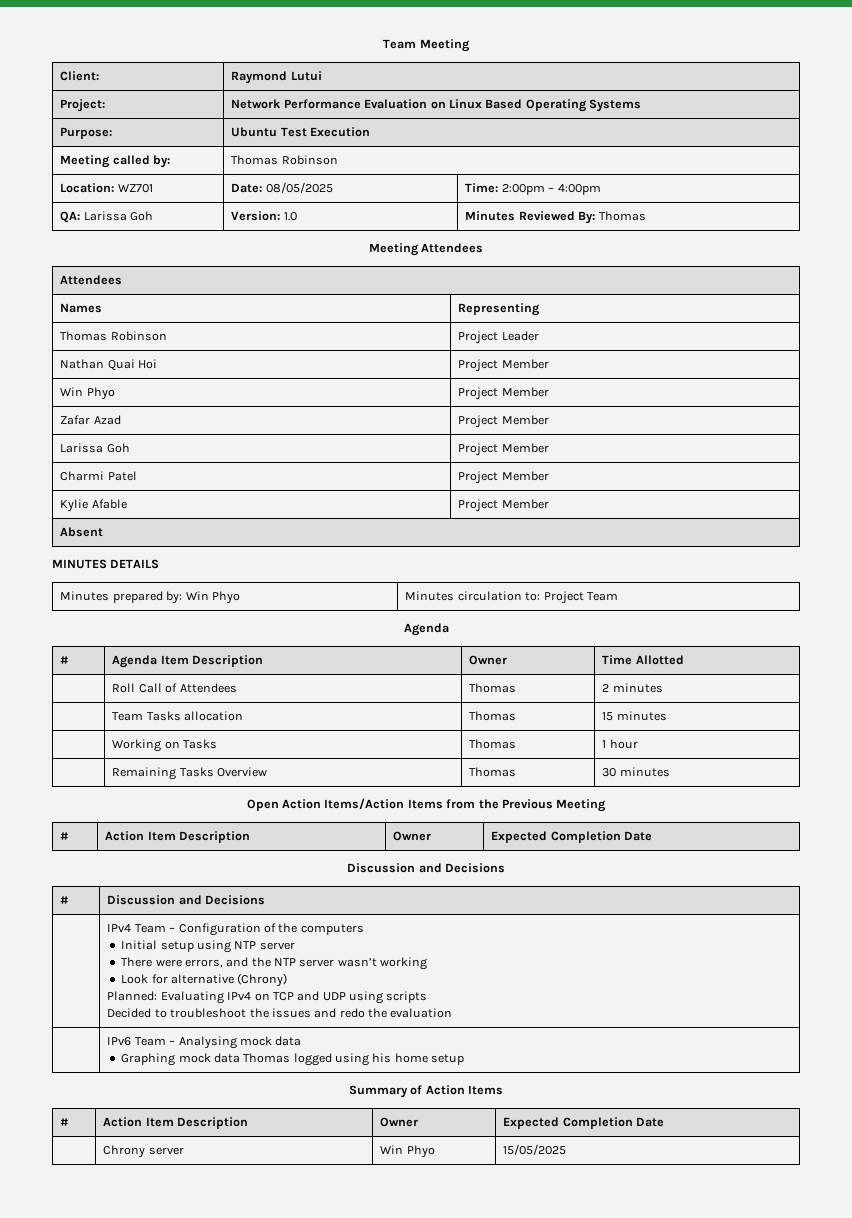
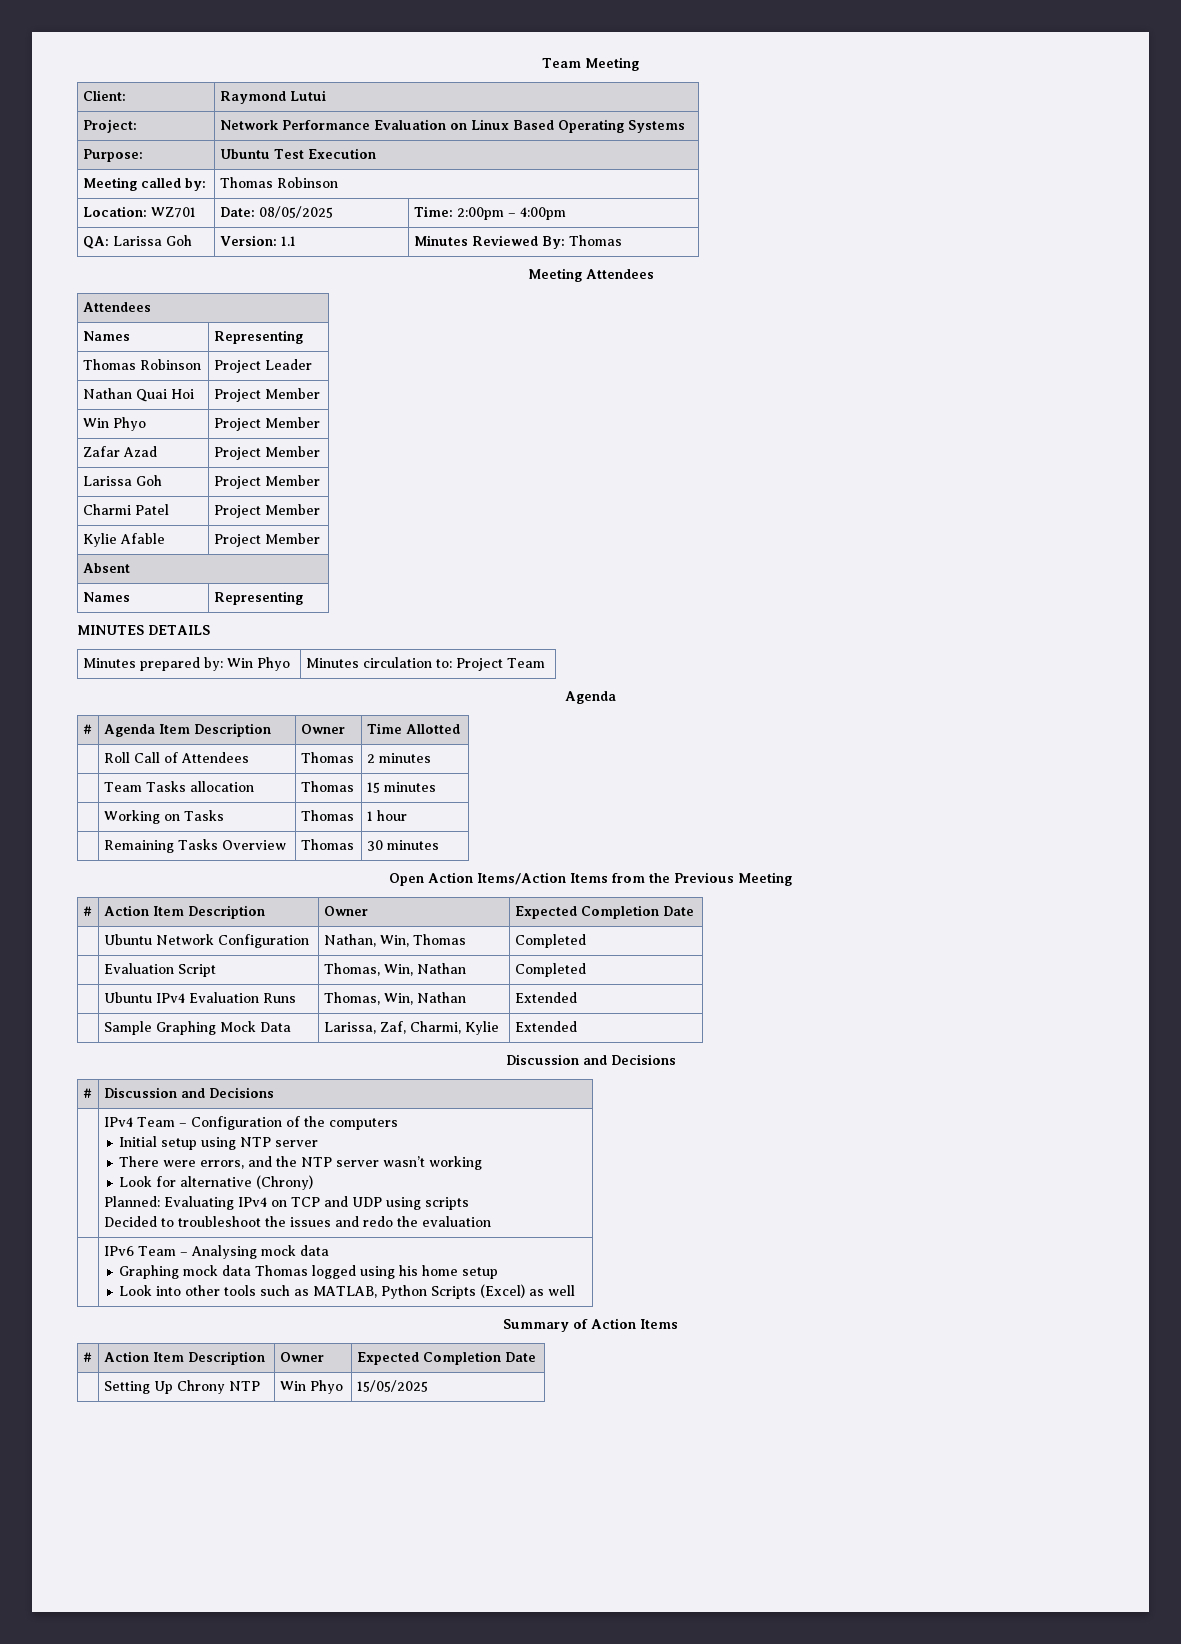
- QA: Larissa Goh | Version: 1.0 | Minutes Reviewed By: Thomas
+ QA: Larissa Goh | Version: 1.1 | Minutes Reviewed By: Thomas
  Absent
+ Names | Representing
+ | Ubuntu Network Configuration | Nathan, Win, Thomas | Completed
+ | Evaluation Script | Thomas, Win, Nathan | Completed
+ | Ubuntu IPv4 Evaluation Runs | Thomas, Win, Nathan | Extended
+ | Sample Graphing Mock Data | Larissa, Zaf, Charmi, Kylie | Extended
  | IPv6 Team – Analysing mock data
  Graphing mock data Thomas logged using his home setup
+ Look into other tools such as MATLAB, Python Scripts (Excel) as well
- | Chrony server | Win Phyo | 15/05/2025
+ | Setting Up Chrony NTP | Win Phyo | 15/05/2025

